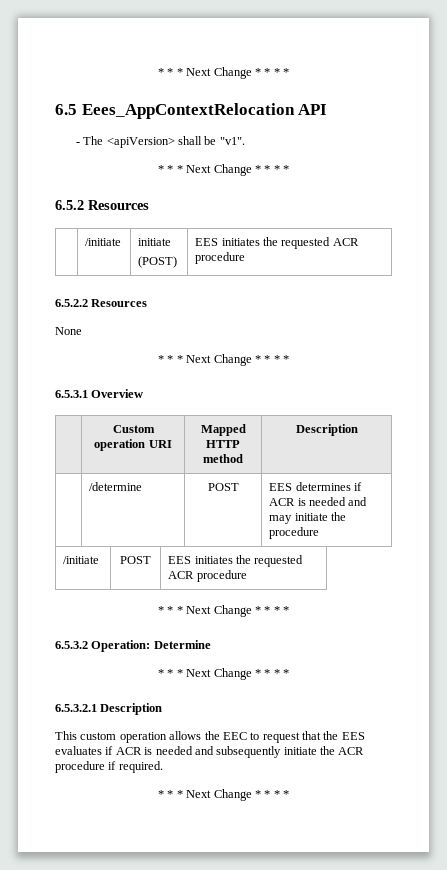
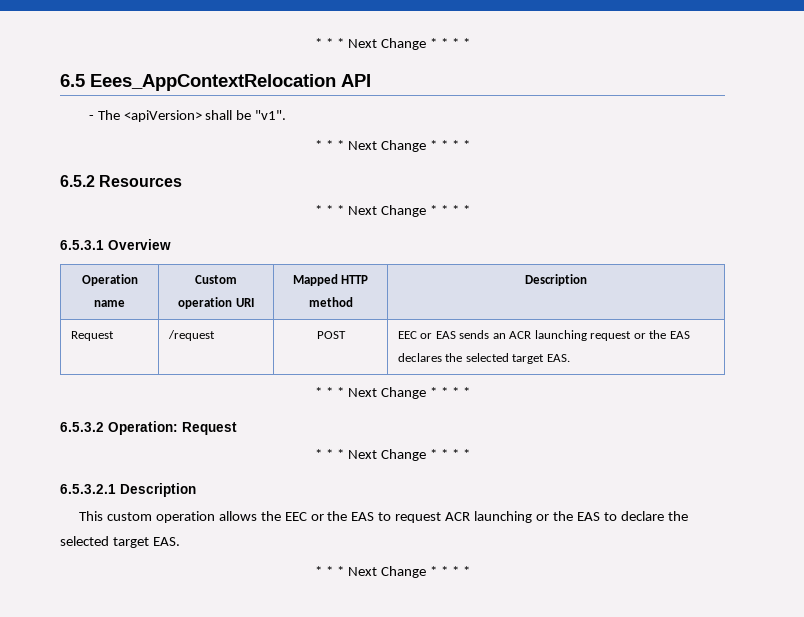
- | /initiate | initiate
- (POST) | EES initiates the requested ACR procedure
- 6.5.2.2 Resources
- None
- | Custom operation URI | Mapped HTTP method | Description
+ Operation name | Custom operation URI | Mapped HTTP method | Description
- | /determine | POST | EES determines if ACR is needed and may initiate the procedure
- /initiate | POST | EES initiates the requested ACR procedure
+ Request | /request | POST | EEC or EAS sends an ACR launching request or the EAS declares the selected target EAS.
- 6.5.3.2 Operation: Determine
+ 6.5.3.2 Operation: Request
- This custom operation allows the EEC to request that the EES evaluates if ACR is needed and subsequently initiate the ACR procedure if required.
+ This custom operation allows the EEC or the EAS to request ACR launching or the EAS to declare the selected target EAS.

